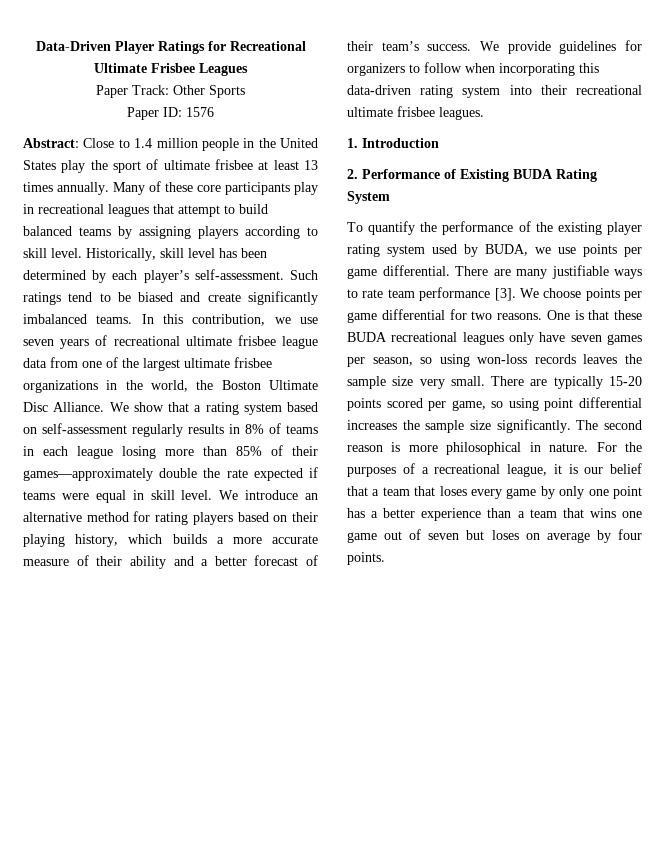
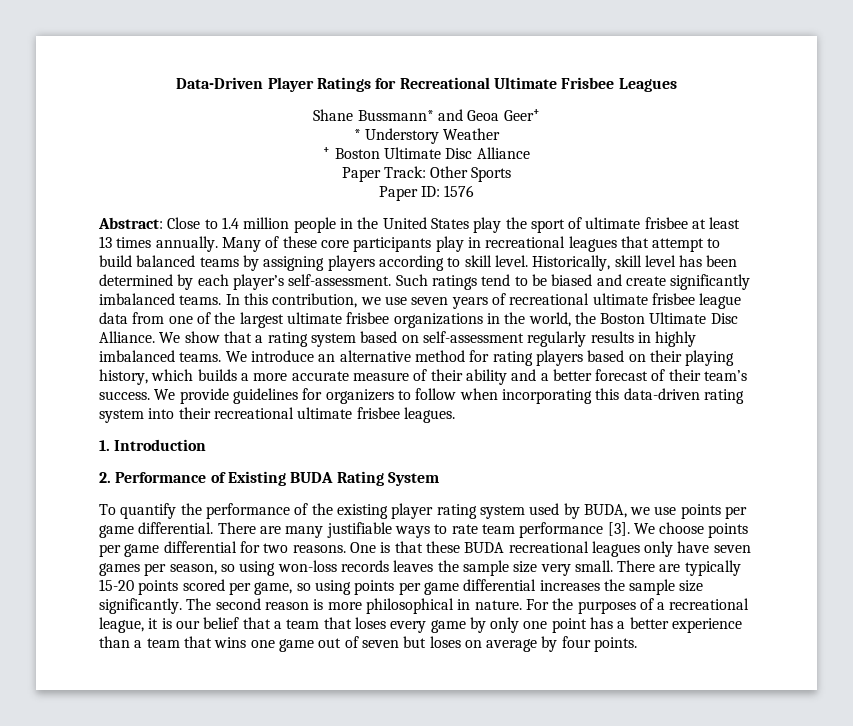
+ Shane Bussmann* and Geoa Geer+
+ * Understory Weather
+ + Boston Ultimate Disc Alliance
- We show that a rating system based on self-assessment regularly results in 8% of teams in each league losing more than 85% of their games—approximately double the rate expected if teams were equal in skill level.
+ We show that a rating system based on self-assessment regularly results in highly imbalanced teams.
- There are typically 15-20 points scored per game, so using point differential increases the sample size significantly.
+ There are typically 15-20 points scored per game, so using points per game differential increases the sample size significantly.

